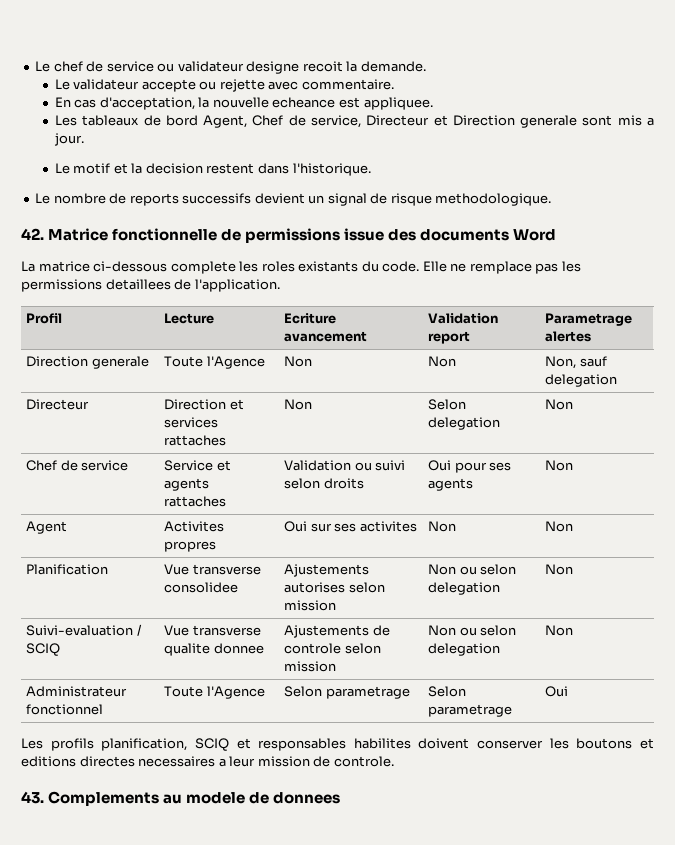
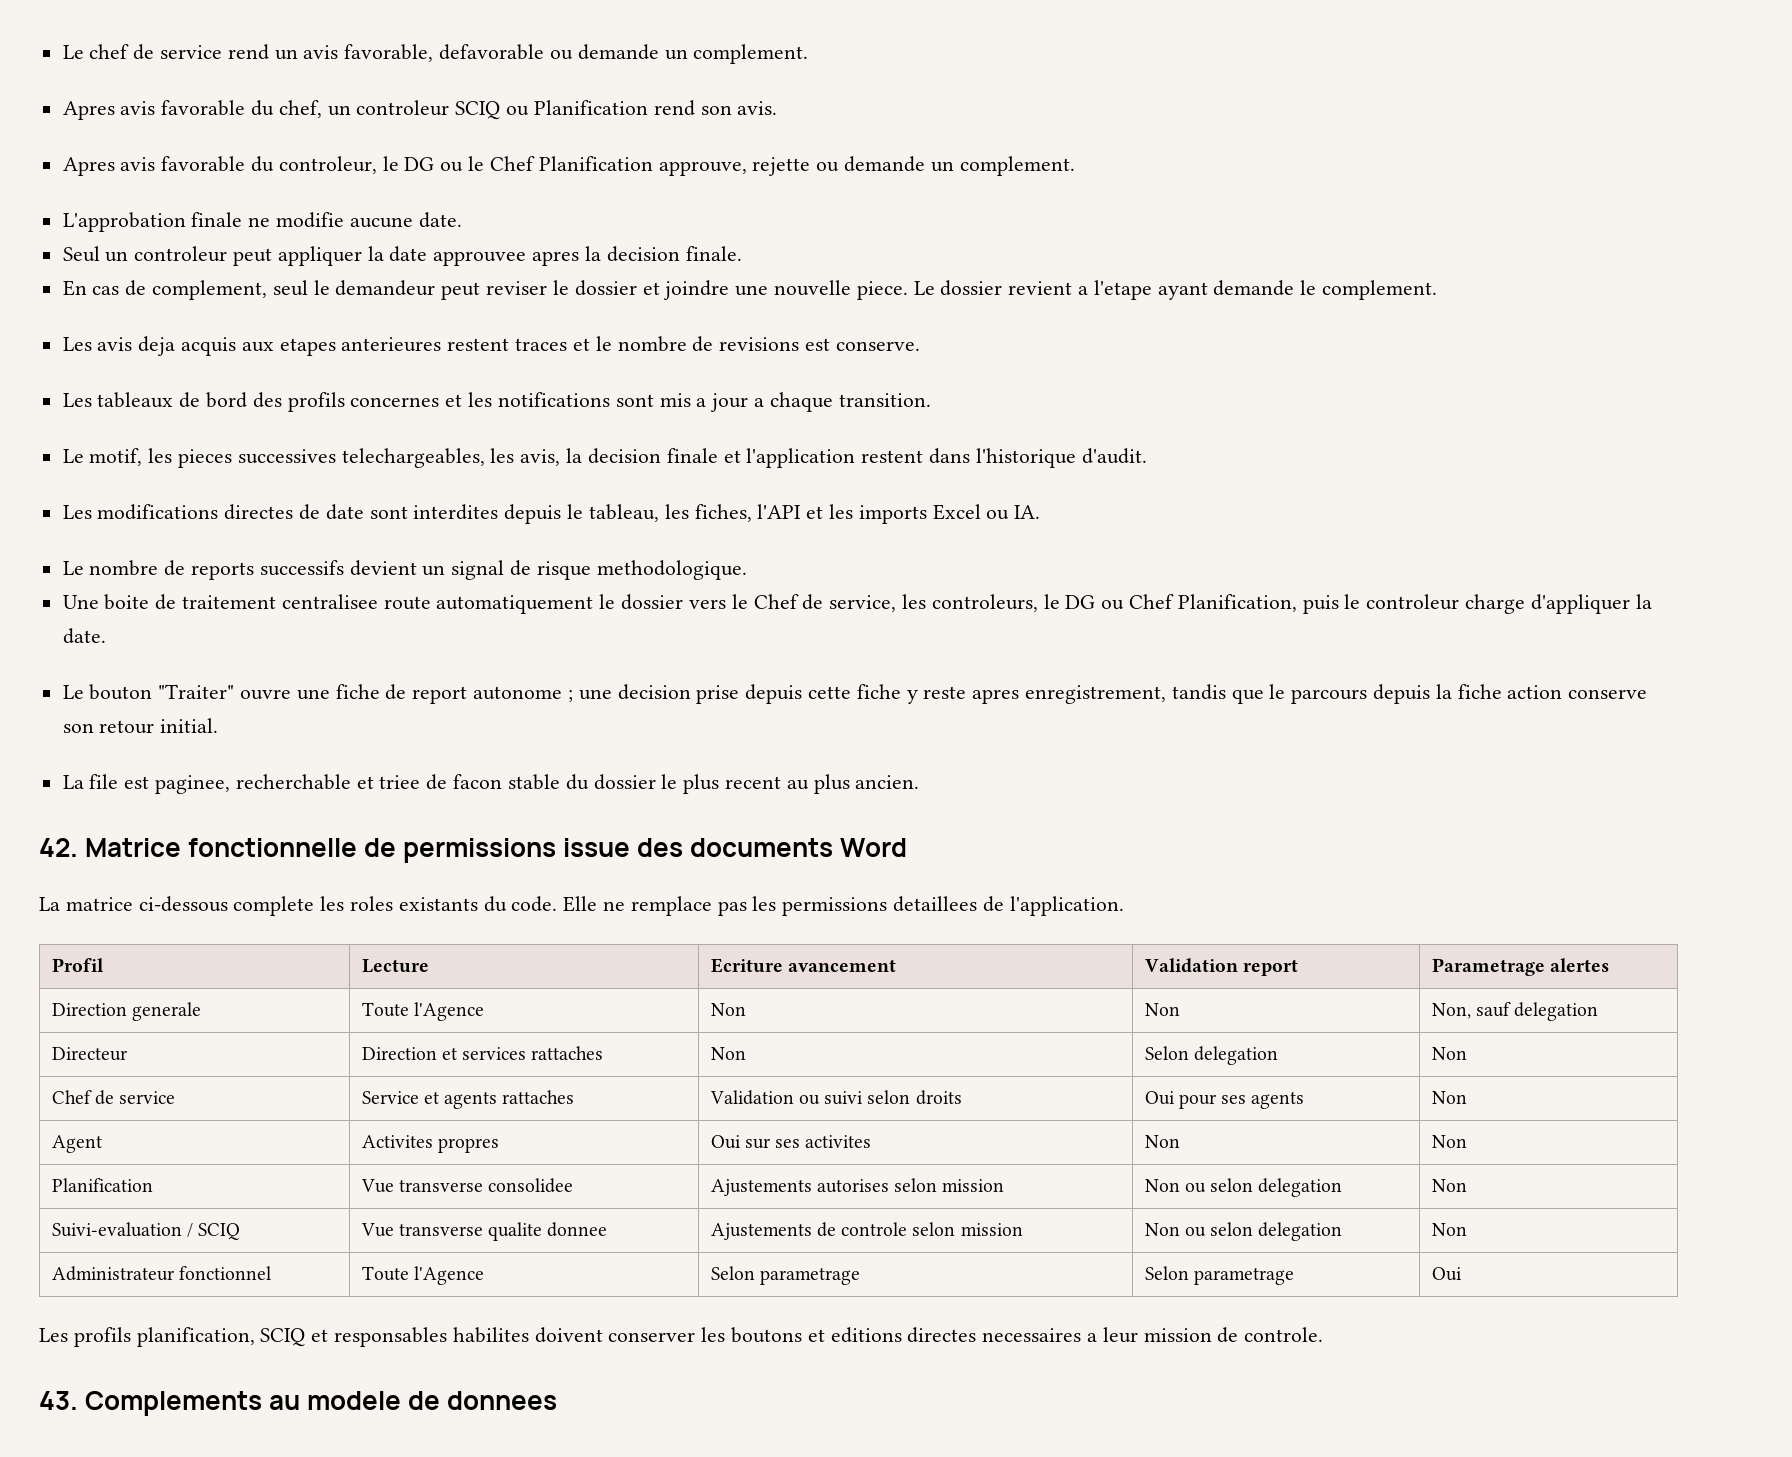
- Le chef de service ou validateur designe recoit la demande.
- Le validateur accepte ou rejette avec commentaire.
- En cas d'acceptation, la nouvelle echeance est appliquee.
- Les tableaux de bord Agent, Chef de service, Directeur et Direction generale sont mis a jour.
- Le motif et la decision restent dans l'historique.
+ Le chef de service rend un avis favorable, defavorable ou demande un complement.
+ Apres avis favorable du chef, un controleur SCIQ ou Planification rend son avis.
+ Apres avis favorable du controleur, le DG ou le Chef Planification approuve, rejette ou demande un complement.
+ L'approbation finale ne modifie aucune date.
+ Seul un controleur peut appliquer la date approuvee apres la decision finale.
+ En cas de complement, seul le demandeur peut reviser le dossier et joindre une nouvelle piece. Le dossier revient a l'etape ayant demande le complement.
+ Les avis deja acquis aux etapes anterieures restent traces et le nombre de revisions est conserve.
+ Les tableaux de bord des profils concernes et les notifications sont mis a jour a chaque transition.
+ Le motif, les pieces successives telechargeables, les avis, la decision finale et l'application restent dans l'historique d'audit.
+ Les modifications directes de date sont interdites depuis le tableau, les fiches, l'API et les imports Excel ou IA.
+ Une boite de traitement centralisee route automatiquement le dossier vers le Chef de service, les controleurs, le DG ou Chef Planification, puis le controleur charge d'appliquer la date.
+ Le bouton "Traiter" ouvre une fiche de report autonome ; une decision prise depuis cette fiche y reste apres enregistrement, tandis que le parcours depuis la fiche action conserve son retour initial.
+ La file est paginee, recherchable et triee de facon stable du dossier le plus recent au plus ancien.

